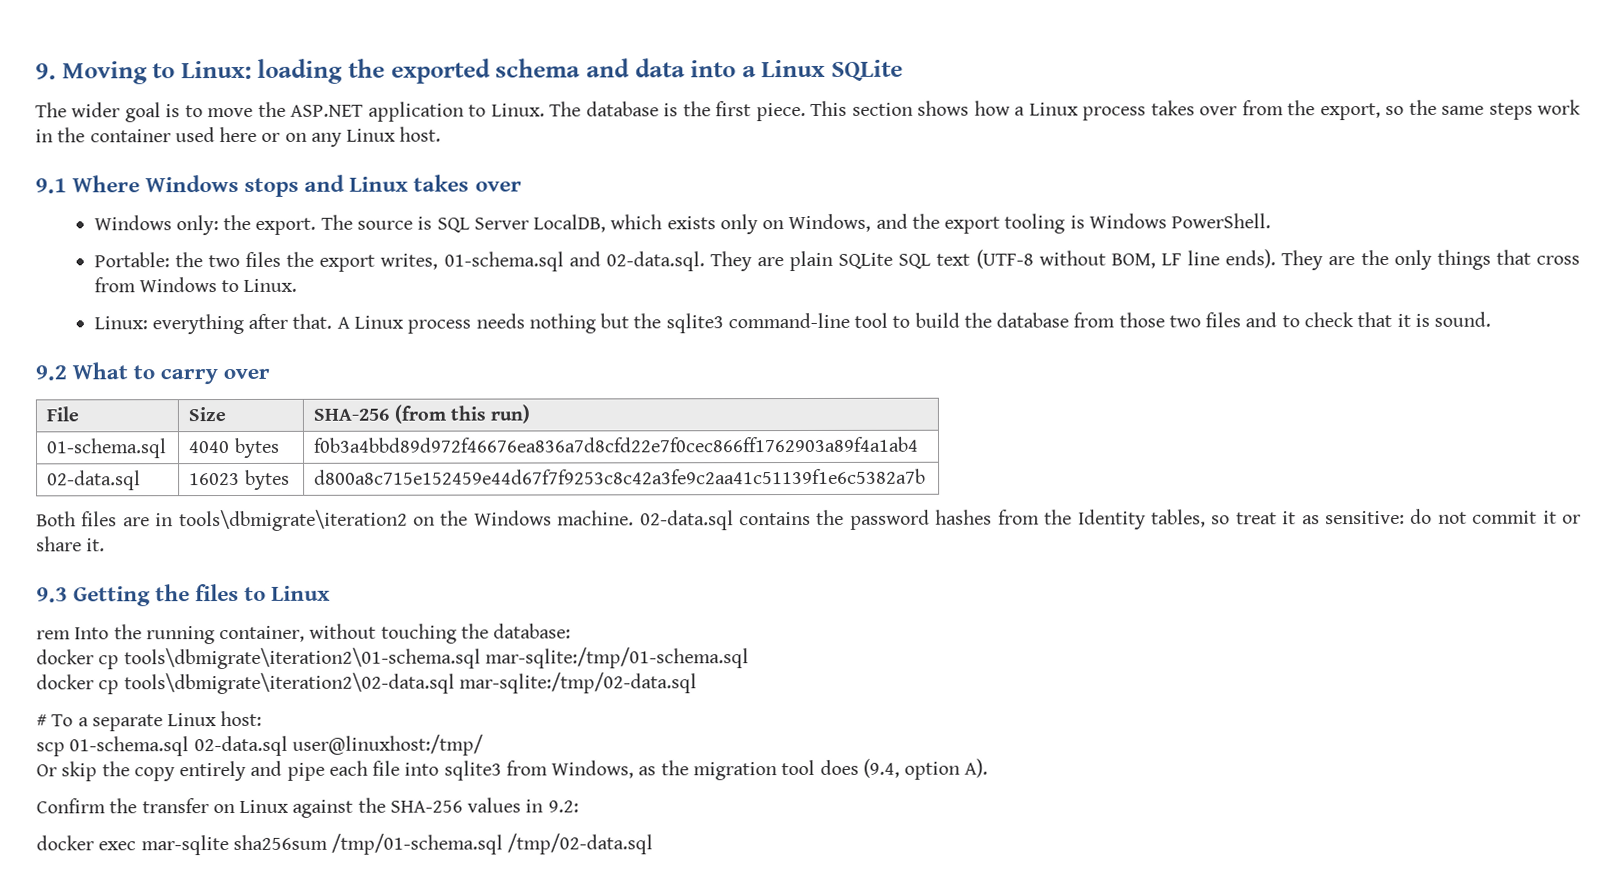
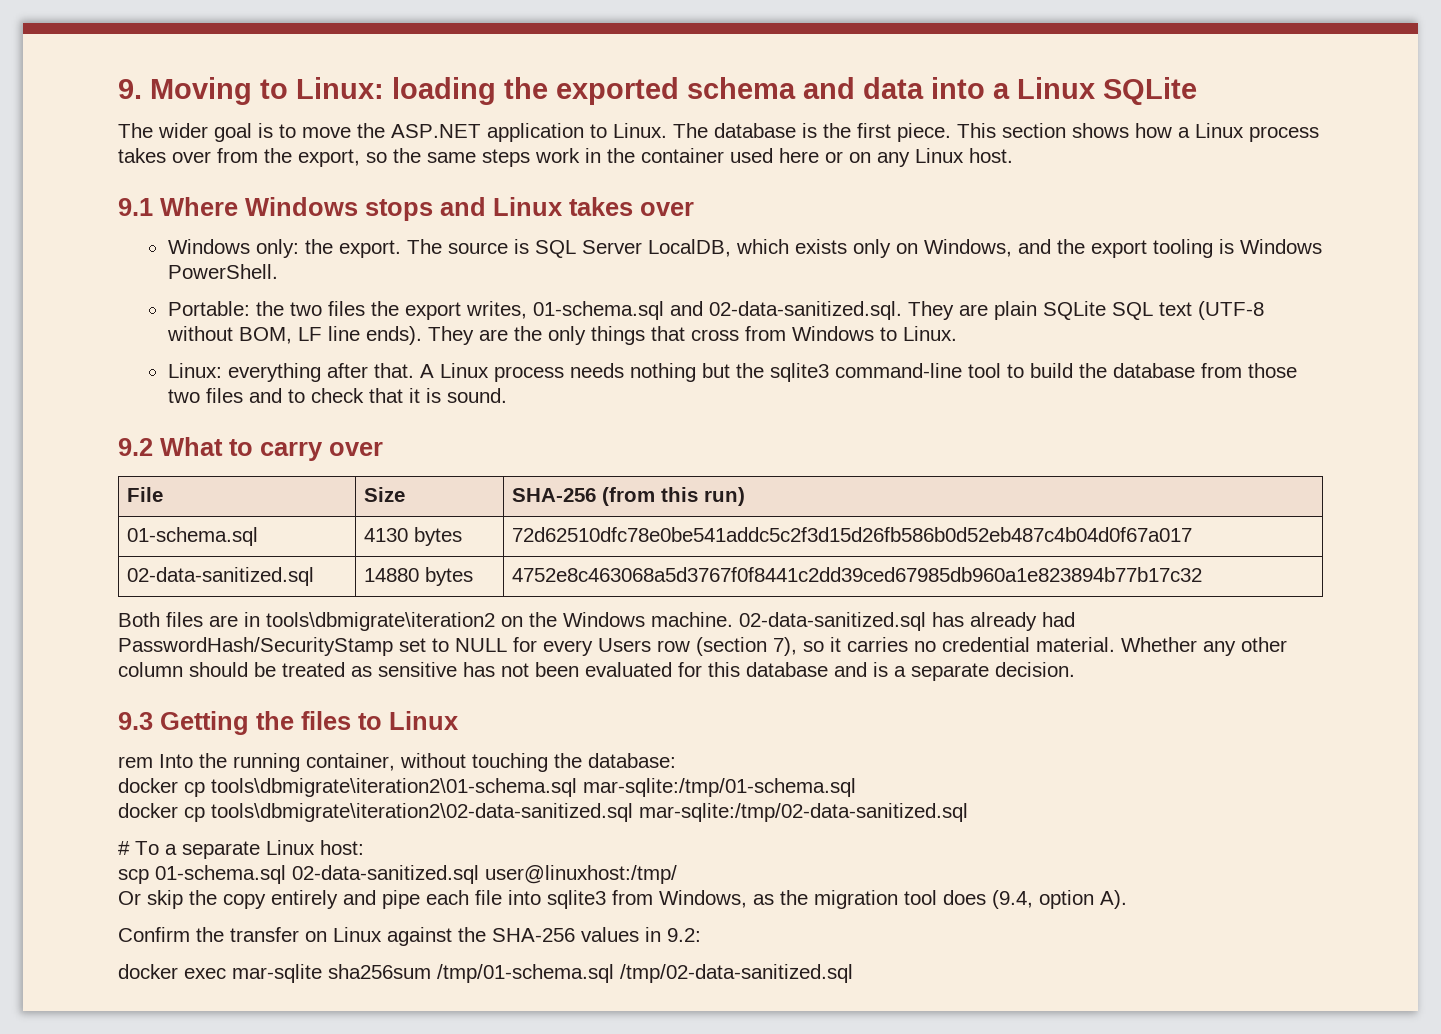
- Portable: the two files the export writes, 01-schema.sql and 02-data.sql. They are plain SQLite SQL text (UTF-8 without BOM, LF line ends).
+ Portable: the two files the export writes, 01-schema.sql and 02-data-sanitized.sql. They are plain SQLite SQL text (UTF-8 without BOM, LF line ends).
- 01-schema.sql | 4040 bytes | f0b3a4bbd89d972f46676ea836a7d8cfd22e7f0cec866ff1762903a89f4a1ab4
- 02-data.sql | 16023 bytes | d800a8c715e152459e44d67f7f9253c8c42a3fe9c2aa41c51139f1e6c5382a7b
+ 01-schema.sql | 4130 bytes | 72d62510dfc78e0be541addc5c2f3d15d26fb586b0d52eb487c4b04d0f67a017
+ 02-data-sanitized.sql | 14880 bytes | 4752e8c463068a5d3767f0f8441c2dd39ced67985db960a1e823894b77b17c32
- 02-data.sql contains the password hashes from the Identity tables, so treat it as sensitive: do not commit it or share it.
+ 02-data-sanitized.sql has already had PasswordHash/SecurityStamp set to NULL for every Users row (section 7), so it carries no credential material. Whether any other column should be treated as sensitive has not been evaluated for this database and is a separate decision.
- docker cp tools\dbmigrate\iteration2\02-data.sql mar-sqlite:/tmp/02-data.sql
+ docker cp tools\dbmigrate\iteration2\02-data-sanitized.sql mar-sqlite:/tmp/02-data-sanitized.sql
- scp 01-schema.sql 02-data.sql user@linuxhost:/tmp/
+ scp 01-schema.sql 02-data-sanitized.sql user@linuxhost:/tmp/
- docker exec mar-sqlite sha256sum /tmp/01-schema.sql /tmp/02-data.sql
+ docker exec mar-sqlite sha256sum /tmp/01-schema.sql /tmp/02-data-sanitized.sql

